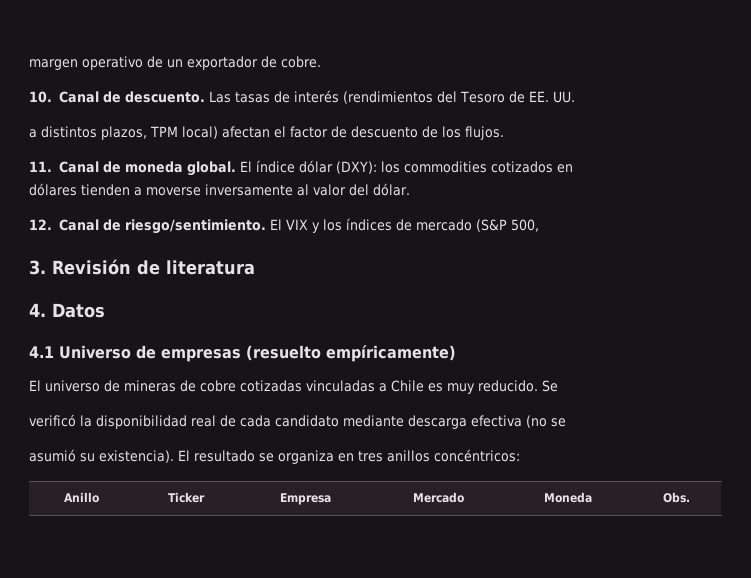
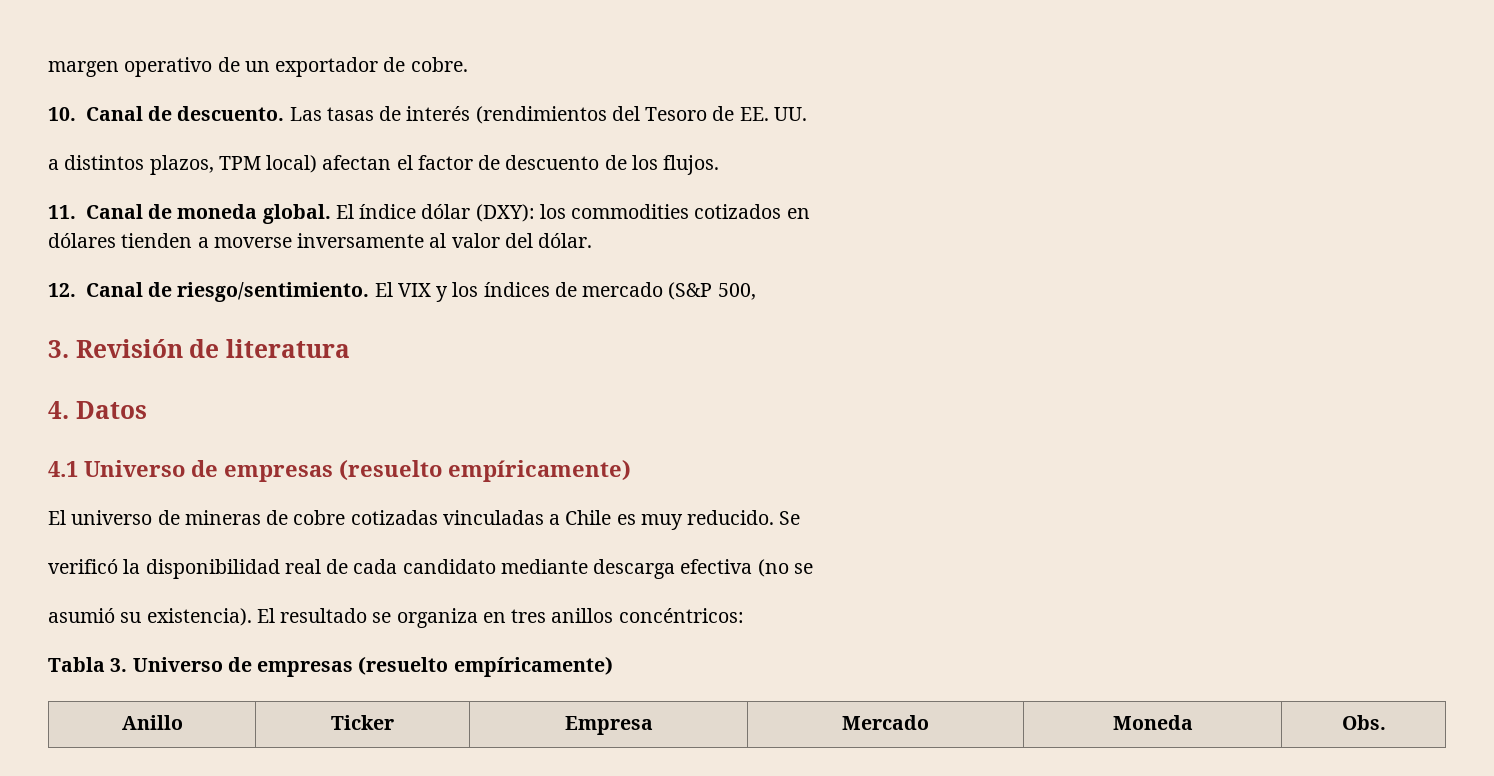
+ Tabla 3. Universo de empresas (resuelto empíricamente)

